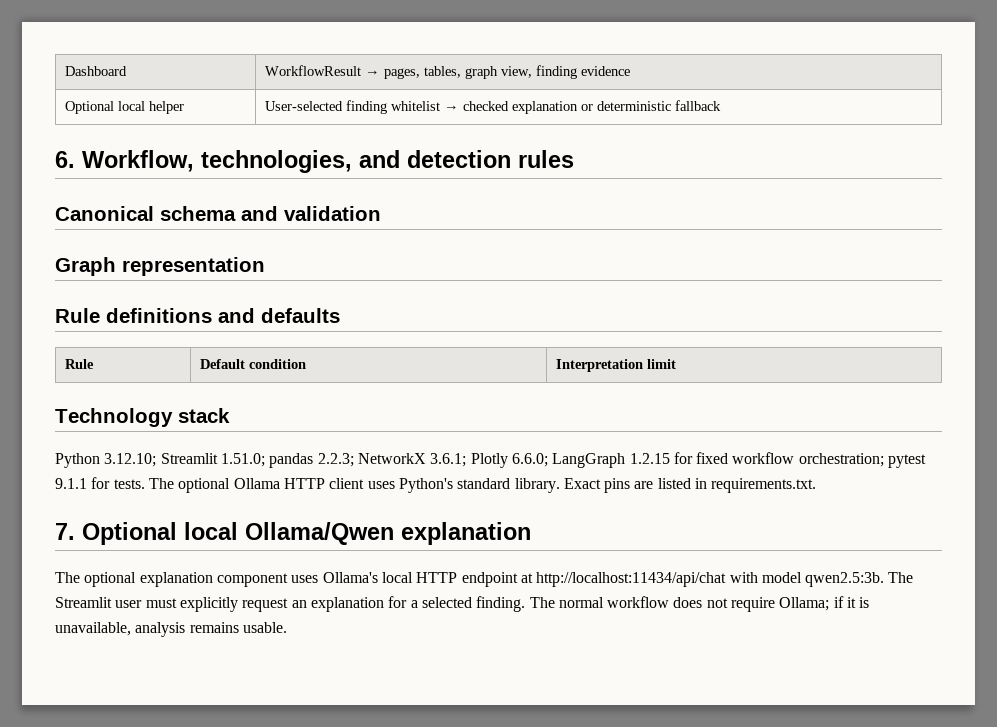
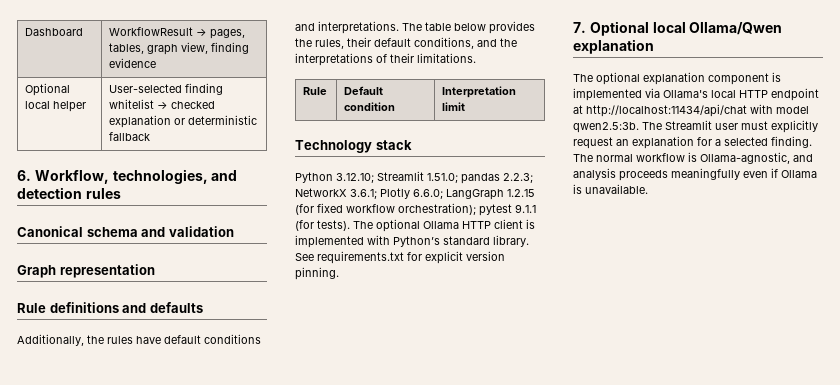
+ Additionally, the rules have default conditions and interpretations. The table below provides the rules, their default conditions, and the interpretations of their limitations.
- Python 3.12.10; Streamlit 1.51.0; pandas 2.2.3; NetworkX 3.6.1; Plotly 6.6.0; LangGraph 1.2.15 for fixed workflow orchestration; pytest 9.1.1 for tests.
+ Python 3.12.10; Streamlit 1.51.0; pandas 2.2.3; NetworkX 3.6.1; Plotly 6.6.0; LangGraph 1.2.15 (for fixed workflow orchestration); pytest 9.1.1 (for tests).
- The optional Ollama HTTP client uses Python's standard library. Exact pins are listed in requirements.txt.
+ The optional Ollama HTTP client is implemented with Python’s standard library. See requirements.txt for explicit version pinning.
- The optional explanation component uses Ollama's local HTTP endpoint at http://localhost:11434/api/chat with model qwen2.5:3b. The Streamlit user must explicitly request an explanation for a selected finding.
+ The optional explanation component is implemented via Ollama's local HTTP endpoint at http://localhost:11434/api/chat with model qwen2.5:3b. The Streamlit user must explicitly request an explanation for a selected finding.
- The normal workflow does not require Ollama; if it is unavailable, analysis remains usable.
+ The normal workflow is Ollama-agnostic, and analysis proceeds meaningfully even if Ollama is unavailable.

